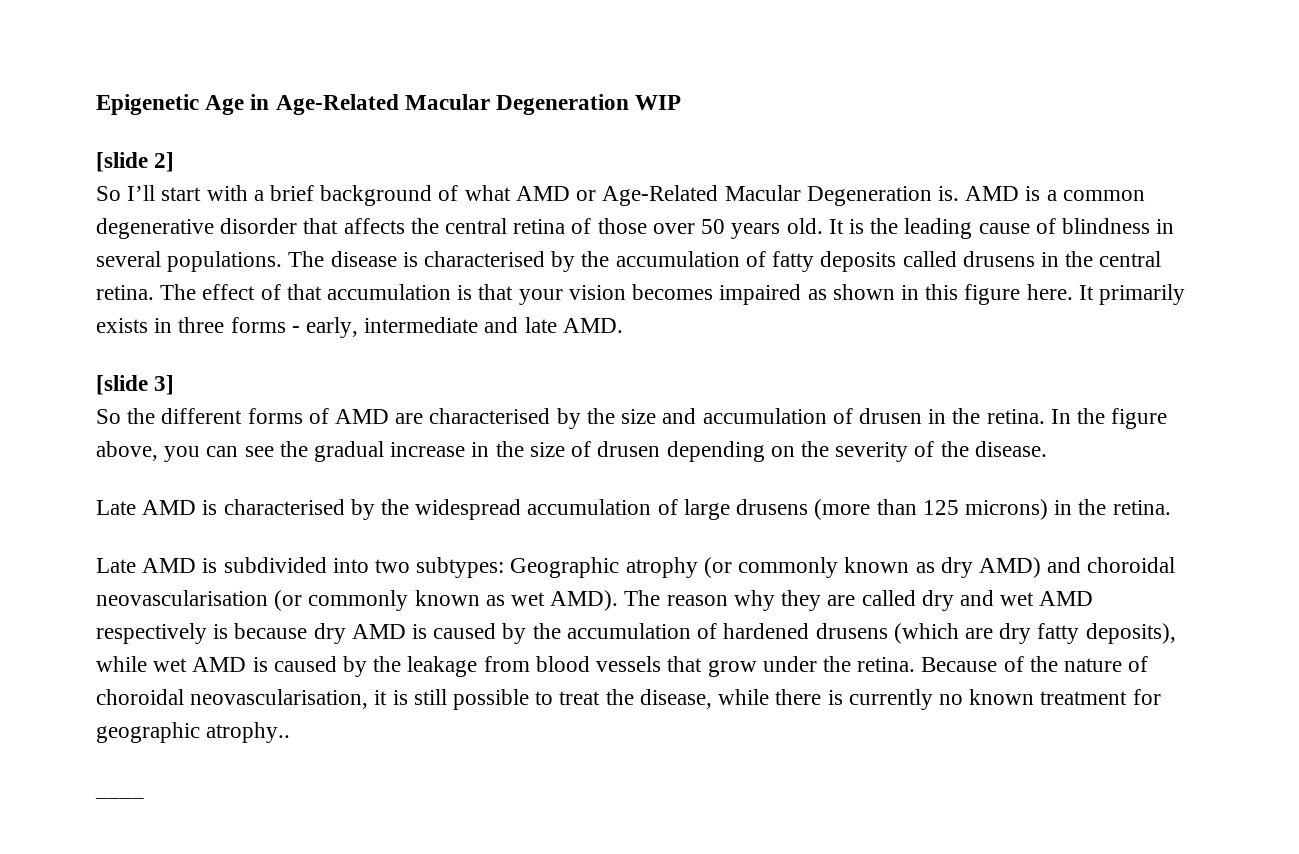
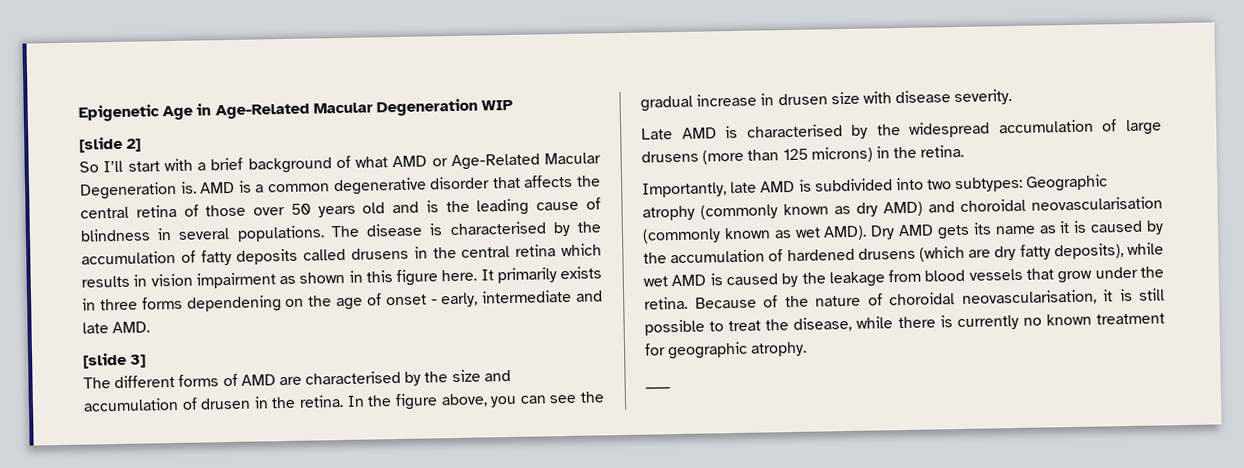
- AMD is a common degenerative disorder that affects the central retina of those over 50 years old. It is the leading cause of blindness in several populations.
+ AMD is a common degenerative disorder that affects the central retina of those over 50 years old and is the leading cause of blindness in several populations.
- The disease is characterised by the accumulation of fatty deposits called drusens in the central retina. The effect of that accumulation is that your vision becomes impaired as shown in this figure here.
+ The disease is characterised by the accumulation of fatty deposits called drusens in the central retina which results in vision impairment as shown in this figure here.
- It primarily exists in three forms - early, intermediate and late AMD.
+ It primarily exists in three forms dependening on the age of onset - early, intermediate and late AMD.
- So the different forms of AMD are characterised by the size and accumulation of drusen in the retina.
+ The different forms of AMD are characterised by the size and accumulation of drusen in the retina.
- In the figure above, you can see the gradual increase in the size of drusen depending on the severity of the disease.
+ In the figure above, you can see the gradual increase in drusen size with disease severity.
- Late AMD is subdivided into two subtypes: Geographic atrophy (or commonly known as dry AMD) and choroidal neovascularisation (or commonly known as wet AMD).
+ Importantly, late AMD is subdivided into two subtypes: Geographic atrophy (commonly known as dry AMD) and choroidal neovascularisation (commonly known as wet AMD).
- The reason why they are called dry and wet AMD respectively is because dry AMD is caused by the accumulation of hardened drusens (which are dry fatty deposits), while wet AMD is caused by the leakage from blood vessels that grow under the retina.
+ Dry AMD gets its name as it is caused by the accumulation of hardened drusens (which are dry fatty deposits), while wet AMD is caused by the leakage from blood vessels that grow under the retina.
- Because of the nature of choroidal neovascularisation, it is still possible to treat the disease, while there is currently no known treatment for geographic atrophy..
+ Because of the nature of choroidal neovascularisation, it is still possible to treat the disease, while there is currently no known treatment for geographic atrophy.

